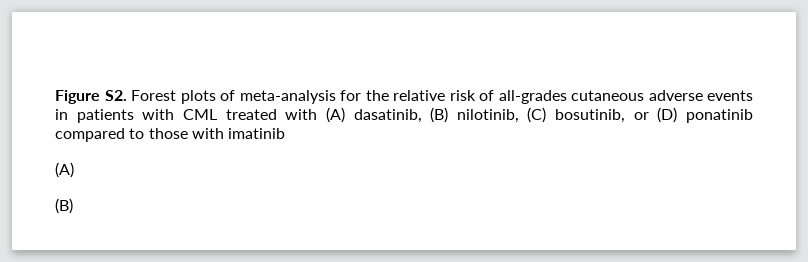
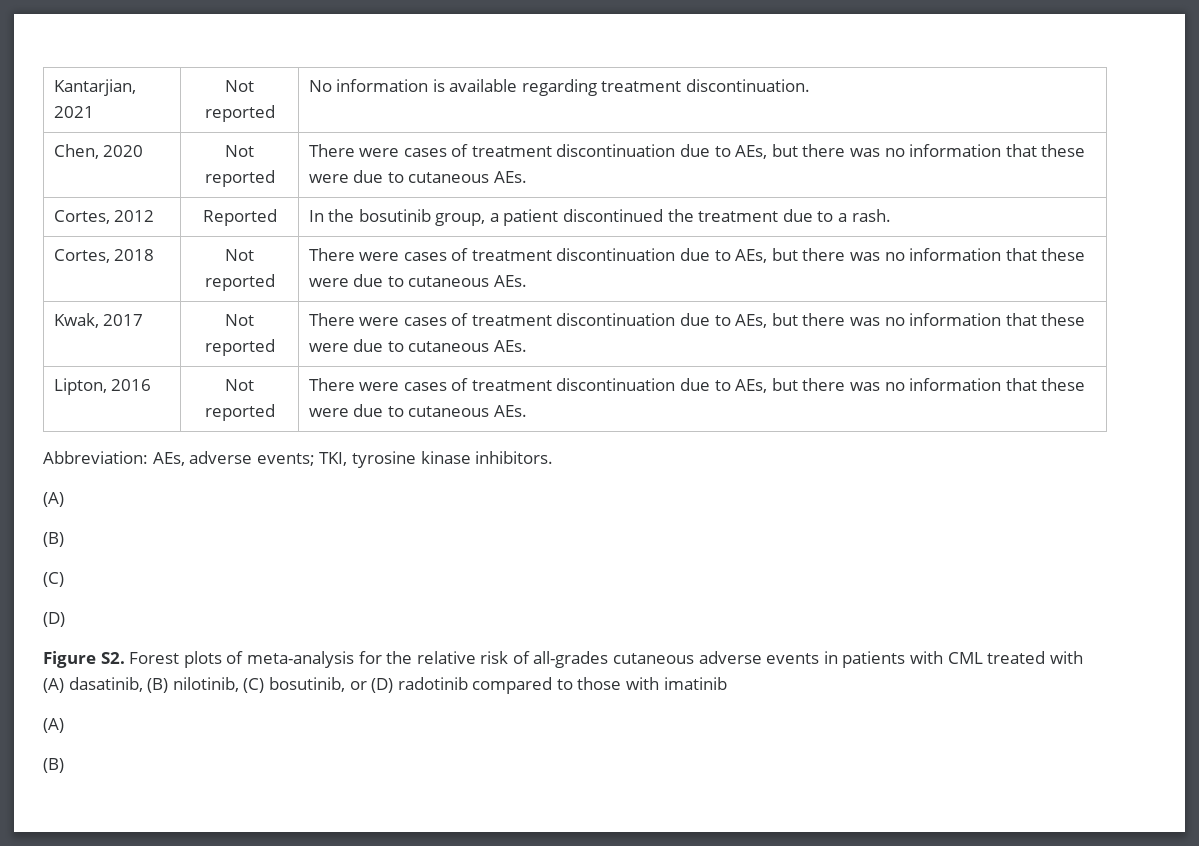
+ Kantarjian, 2021 | Not reported | No information is available regarding treatment discontinuation.
+ Chen, 2020 | Not reported | There were cases of treatment discontinuation due to AEs, but there was no information that these were due to cutaneous AEs.
+ Cortes, 2012 | Reported | In the bosutinib group, a patient discontinued the treatment due to a rash.
+ Cortes, 2018 | Not reported | There were cases of treatment discontinuation due to AEs, but there was no information that these were due to cutaneous AEs.
+ Kwak, 2017 | Not reported | There were cases of treatment discontinuation due to AEs, but there was no information that these were due to cutaneous AEs.
+ Lipton, 2016 | Not reported | There were cases of treatment discontinuation due to AEs, but there was no information that these were due to cutaneous AEs.
+ Abbreviation: AEs, adverse events; TKI, tyrosine kinase inhibitors.
+ (A)
+ (B)
+ (C)
+ (D)
- Figure S2. Forest plots of meta-analysis for the relative risk of all-grades cutaneous adverse events in patients with CML treated with (A) dasatinib, (B) nilotinib, (C) bosutinib, or (D) ponatinib compared to those with imatinib
+ Figure S2. Forest plots of meta-analysis for the relative risk of all-grades cutaneous adverse events in patients with CML treated with (A) dasatinib, (B) nilotinib, (C) bosutinib, or (D) radotinib compared to those with imatinib

